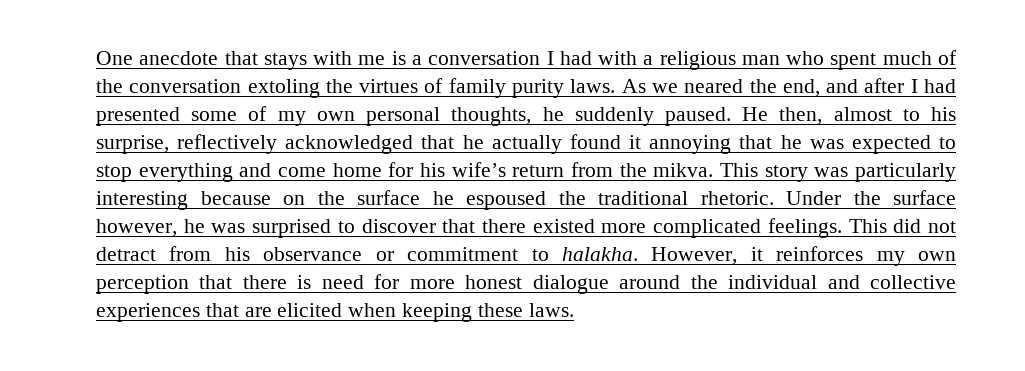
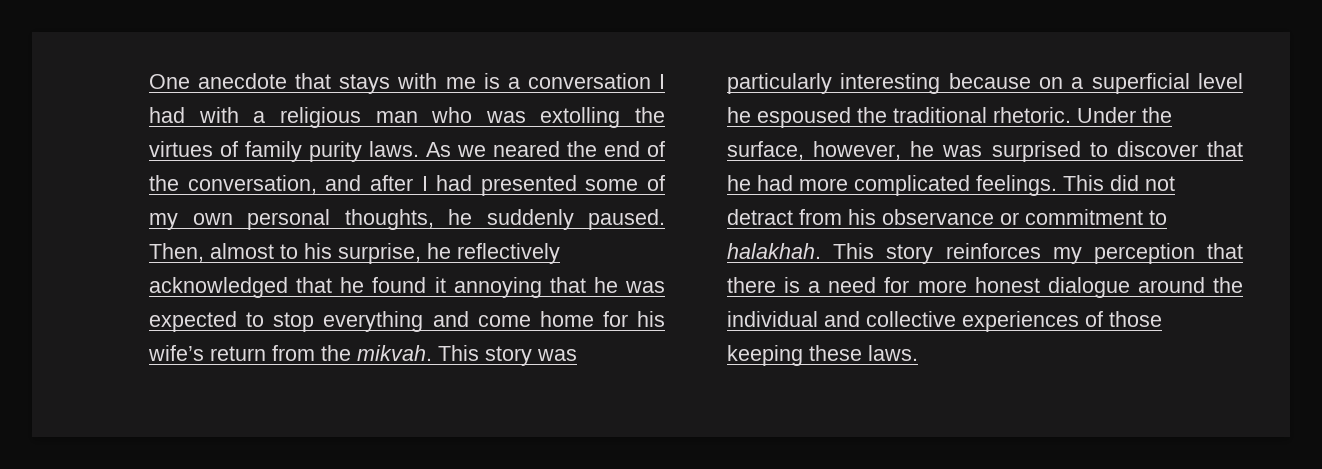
- One anecdote that stays with me is a conversation I had with a religious man who spent much of the conversation extoling the virtues of family purity laws.
+ One anecdote that stays with me is a conversation I had with a religious man who was extolling the virtues of family purity laws.
- As we neared the end, and after I had presented some of my own personal thoughts, he suddenly paused.
+ As we neared the end of the conversation, and after I had presented some of my own personal thoughts, he suddenly paused.
- He then, almost to his surprise, reflectively acknowledged that he actually found it annoying that he was expected to stop everything and come home for his wife’s return from the mikva.
+ Then, almost to his surprise, he reflectively acknowledged that he found it annoying that he was expected to stop everything and come home for his wife’s return from the mikvah.
- This story was particularly interesting because on the surface he espoused the traditional rhetoric.
+ This story was particularly interesting because on a superficial level he espoused the traditional rhetoric.
- Under the surface however, he was surprised to discover that there existed more complicated feelings.
+ Under the surface, however, he was surprised to discover that he had more complicated feelings.
- This did not detract from his observance or commitment to halakha. However, it reinforces my own perception that there is need for more honest dialogue around the individual and collective experiences that are elicited when keeping these laws.
+ This did not detract from his observance or commitment to halakhah. This story reinforces my perception that there is a need for more honest dialogue around the individual and collective experiences of those keeping these laws.

